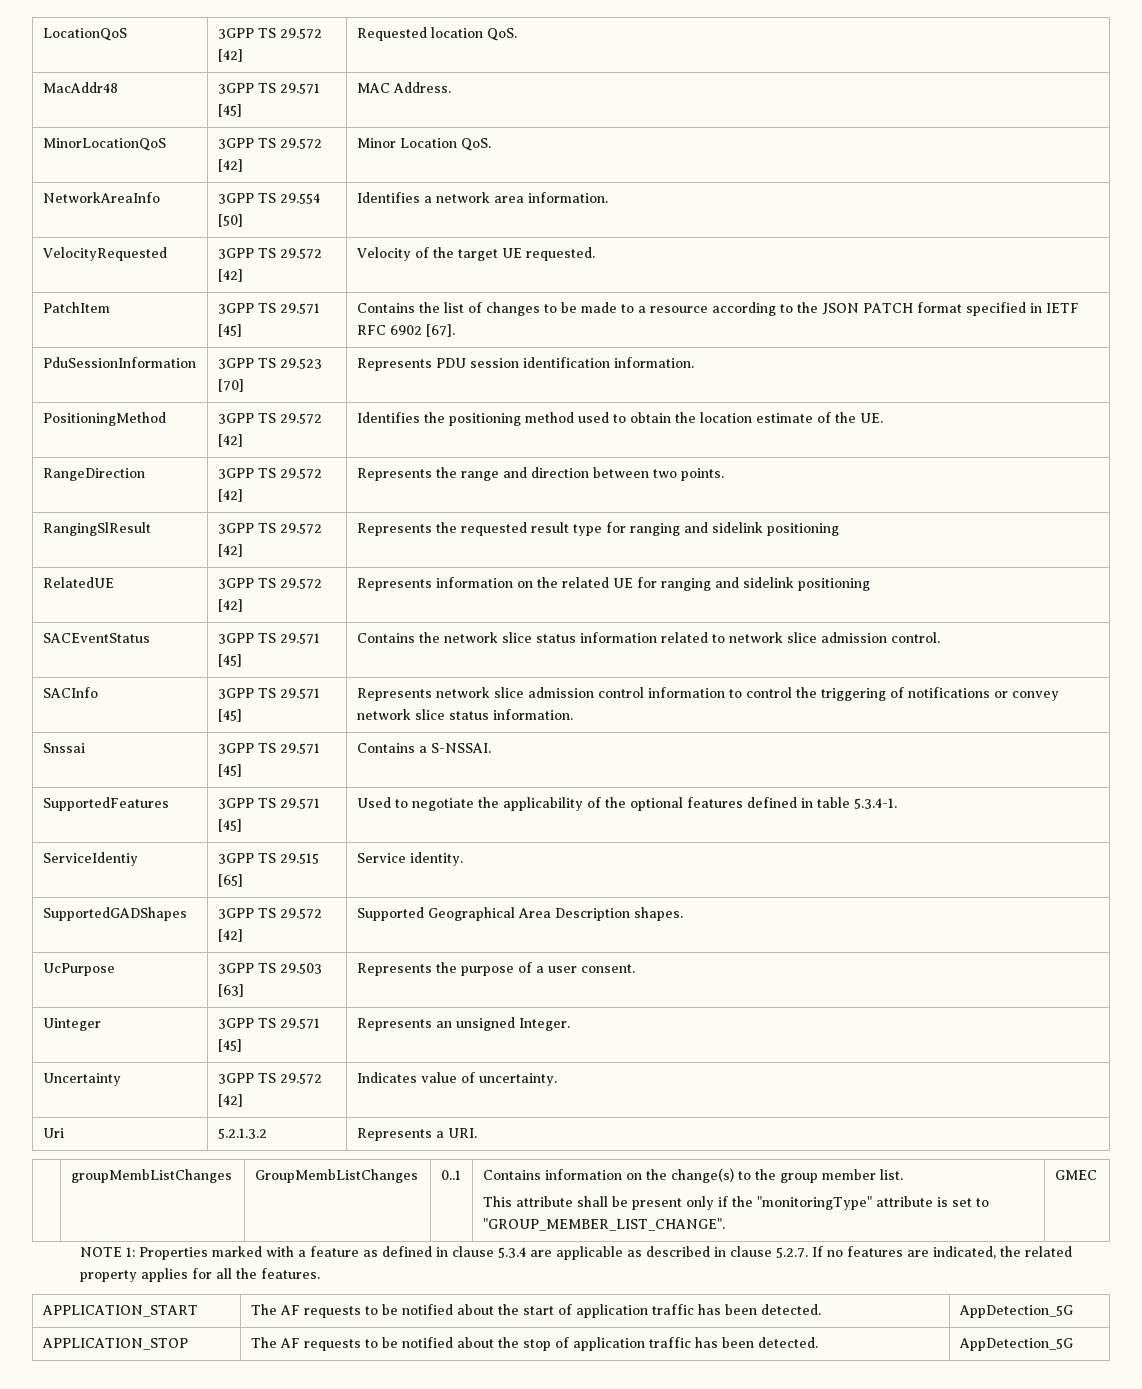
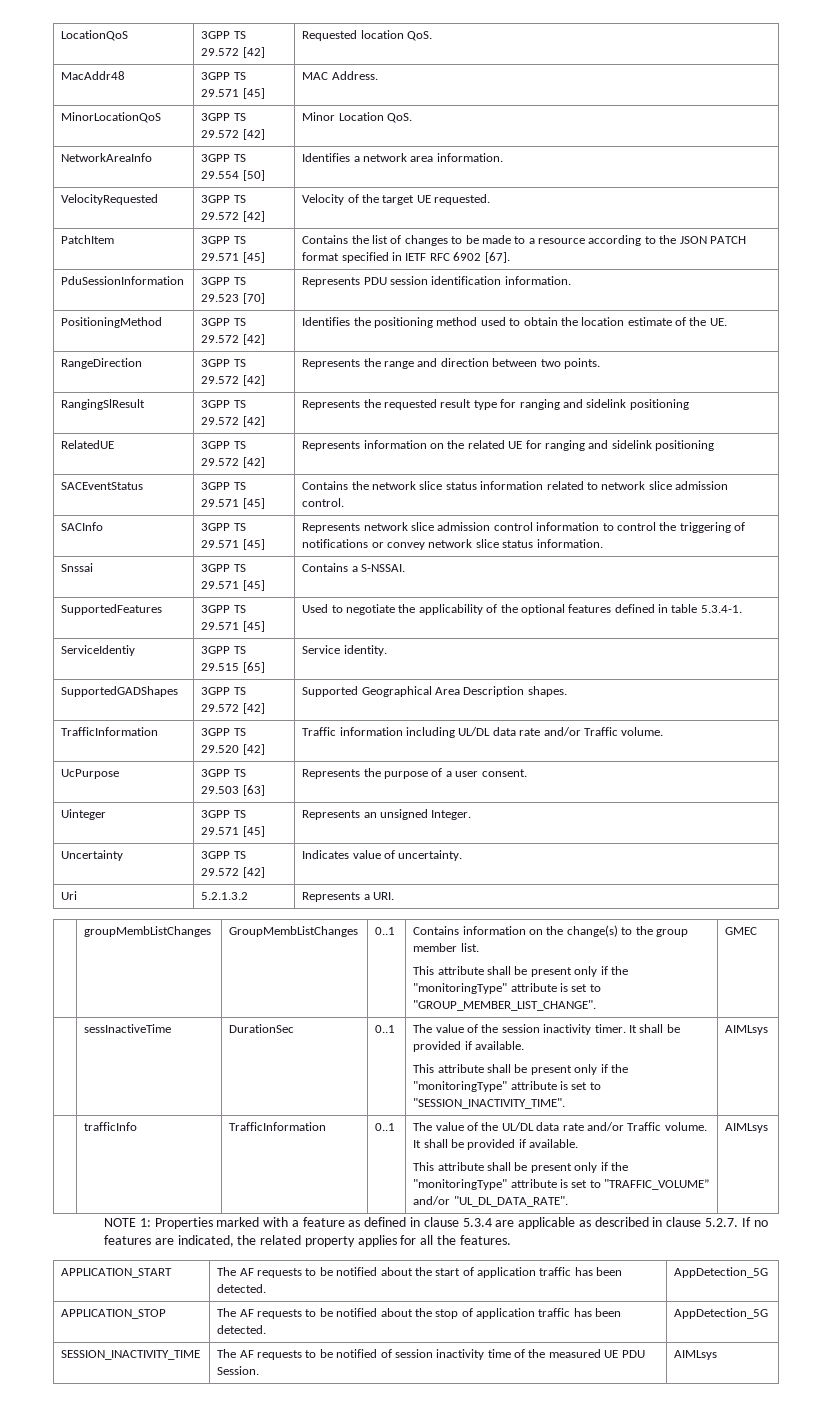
+ TrafficInformation | 3GPP TS 29.520 [42] | Traffic information including UL/DL data rate and/or Traffic volume.
+ | sessInactiveTime | DurationSec | 0..1 | The value of the session inactivity timer. It shall be provided if available.
+ This attribute shall be present only if the "monitoringType" attribute is set to "SESSION_INACTIVITY_TIME". | AIMLsys
+ | trafficInfo | TrafficInformation | 0..1 | The value of the UL/DL data rate and/or Traffic volume. It shall be provided if available.
+ This attribute shall be present only if the "monitoringType" attribute is set to "TRAFFIC_VOLUME” and/or "UL_DL_DATA_RATE". | AIMLsys
+ SESSION_INACTIVITY_TIME | The AF requests to be notified of session inactivity time of the measured UE PDU Session. | AIMLsys

